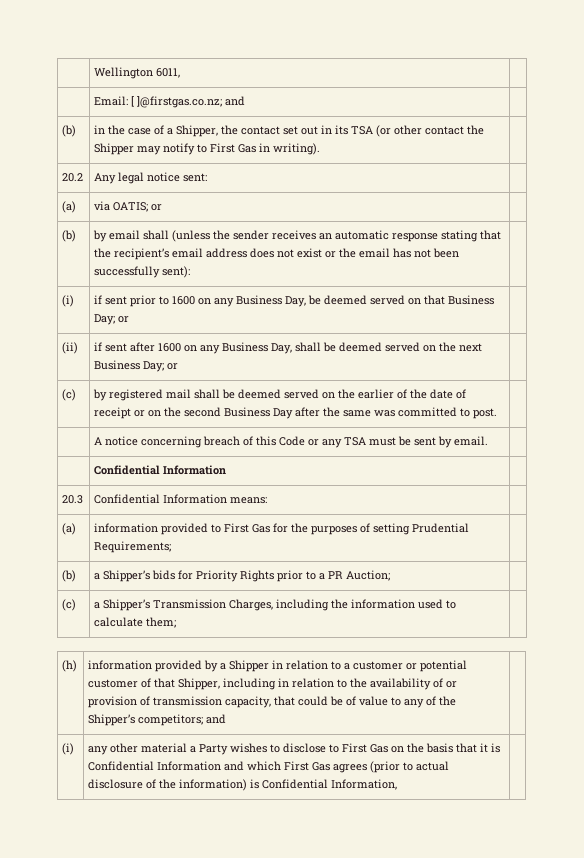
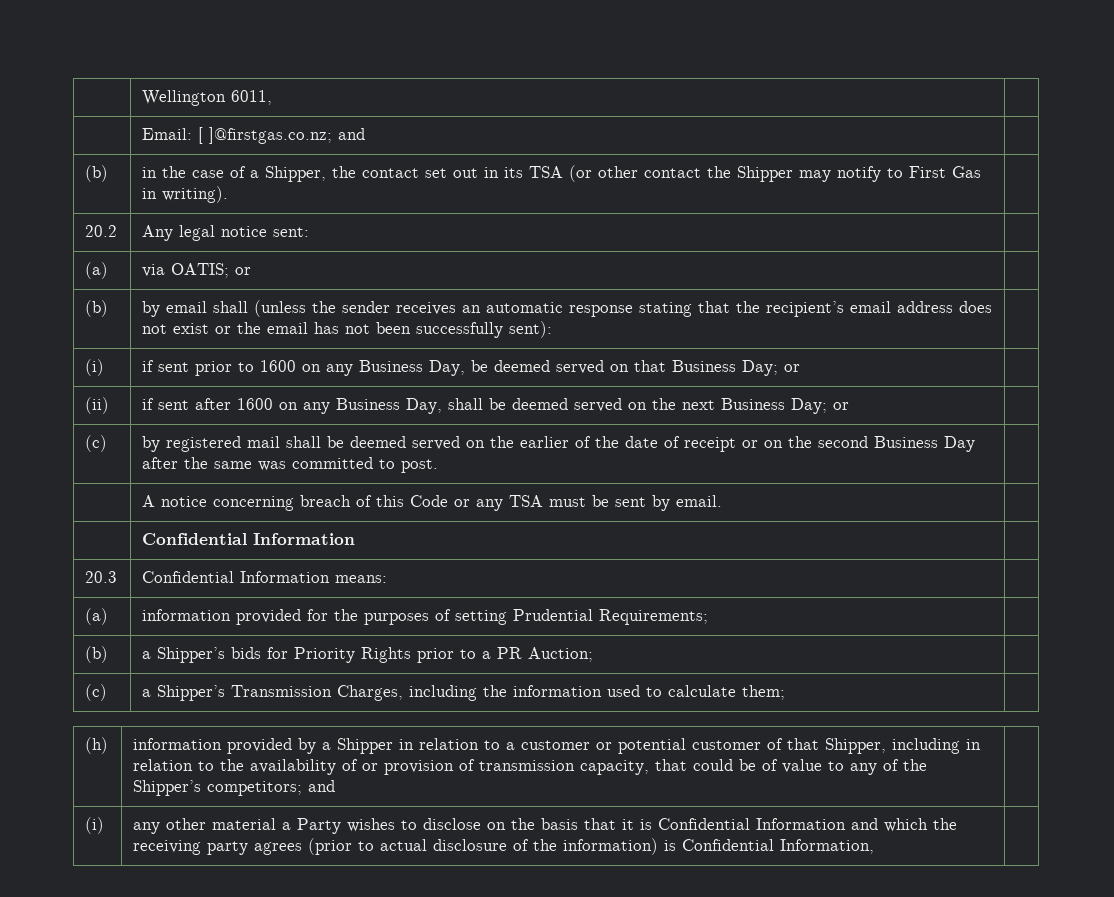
- (a) | information provided to First Gas for the purposes of setting Prudential Requirements; |
+ (a) | information provided for the purposes of setting Prudential Requirements; |
- (i) | any other material a Party wishes to disclose to First Gas on the basis that it is Confidential Information and which First Gas agrees (prior to actual disclosure of the information) is Confidential Information, |
+ (i) | any other material a Party wishes to disclose on the basis that it is Confidential Information and which the receiving party agrees (prior to actual disclosure of the information) is Confidential Information, |

